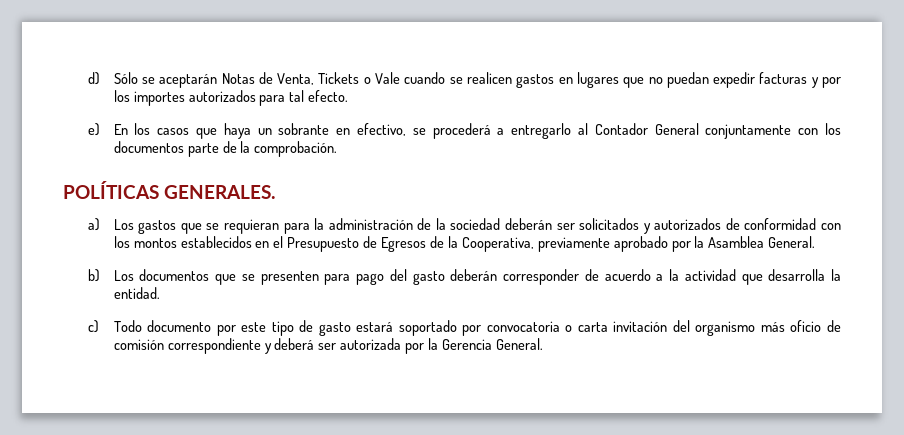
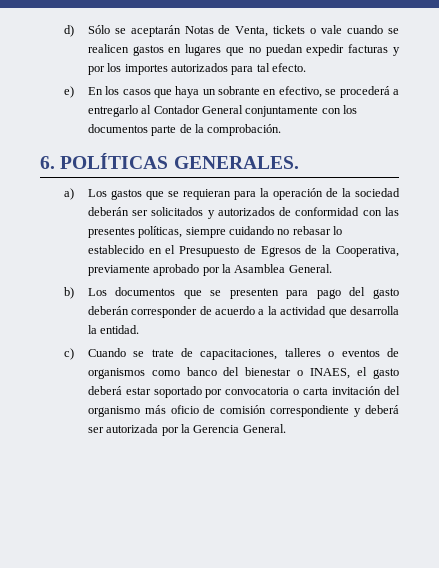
- d) Sólo se aceptarán Notas de Venta, Tickets o Vale cuando se realicen gastos en lugares que no puedan expedir facturas y por los importes autorizados para tal efecto.
+ d) Sólo se aceptarán Notas de Venta, tickets o vale cuando se realicen gastos en lugares que no puedan expedir facturas y por los importes autorizados para tal efecto.
- POLÍTICAS GENERALES.
+ 6. POLÍTICAS GENERALES.
- a) Los gastos que se requieran para la administración de la sociedad deberán ser solicitados y autorizados de conformidad con los montos establecidos en el Presupuesto de Egresos de la Cooperativa, previamente aprobado por la Asamblea General.
+ a) Los gastos que se requieran para la operación de la sociedad deberán ser solicitados y autorizados de conformidad con las presentes políticas, siempre cuidando no rebasar lo establecido en el Presupuesto de Egresos de la Cooperativa, previamente aprobado por la Asamblea General.
- c) Todo documento por este tipo de gasto estará soportado por convocatoria o carta invitación del organismo más oficio de comisión correspondiente y deberá ser autorizada por la Gerencia General.
+ c) Cuando se trate de capacitaciones, talleres o eventos de organismos como banco del bienestar o INAES, el gasto deberá estar soportado por convocatoria o carta invitación del organismo más oficio de comisión correspondiente y deberá ser autorizada por la Gerencia General.

